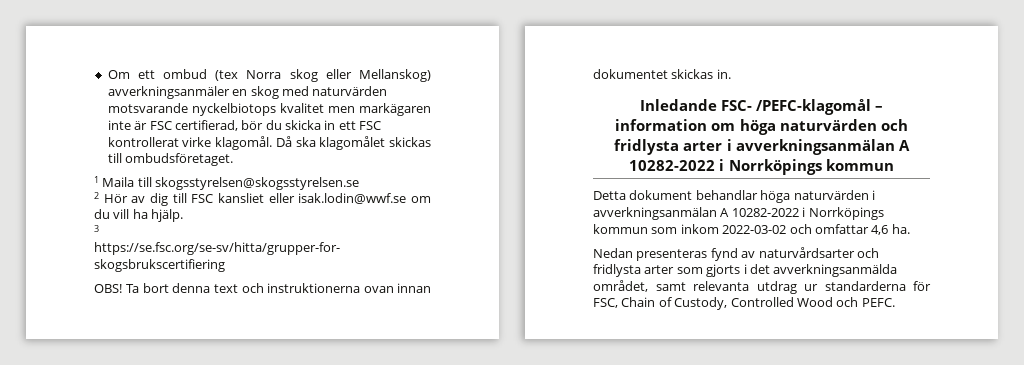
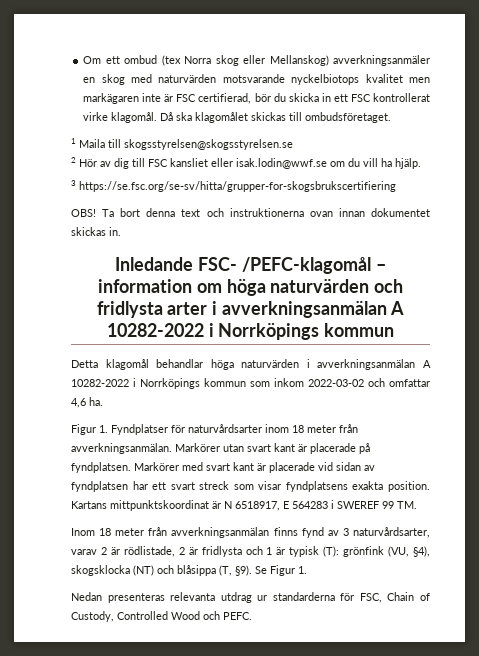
- Detta dokument behandlar höga naturvärden i avverkningsanmälan A 10282-2022 i Norrköpings kommun som inkom 2022-03-02 och omfattar 4,6 ha.
+ Detta klagomål behandlar höga naturvärden i avverkningsanmälan A 10282-2022 i Norrköpings kommun som inkom 2022-03-02 och omfattar 4,6 ha.
- Nedan presenteras fynd av naturvårdsarter och fridlysta arter som gjorts i det avverkningsanmälda området, samt relevanta utdrag ur standarderna för FSC, Chain of Custody, Controlled Wood och PEFC.
+ Figur 1. Fyndplatser för naturvårdsarter inom 18 meter från avverkningsanmälan. Markörer utan svart kant är placerade på fyndplatsen. Markörer med svart kant är placerade vid sidan av fyndplatsen har ett svart streck som visar fyndplatsens exakta position. Kartans mittpunktskoordinat är N 6518917, E 564283 i SWEREF 99 TM.
+ Inom 18 meter från avverkningsanmälan finns fynd av 3 naturvårdsarter, varav 2 är rödlistade, 2 är fridlysta och 1 är typisk (T): grönfink (VU, §4), skogsklocka (NT) och blåsippa (T, §9). Se Figur 1.
+ Nedan presenteras relevanta utdrag ur standarderna för FSC, Chain of Custody, Controlled Wood och PEFC.

